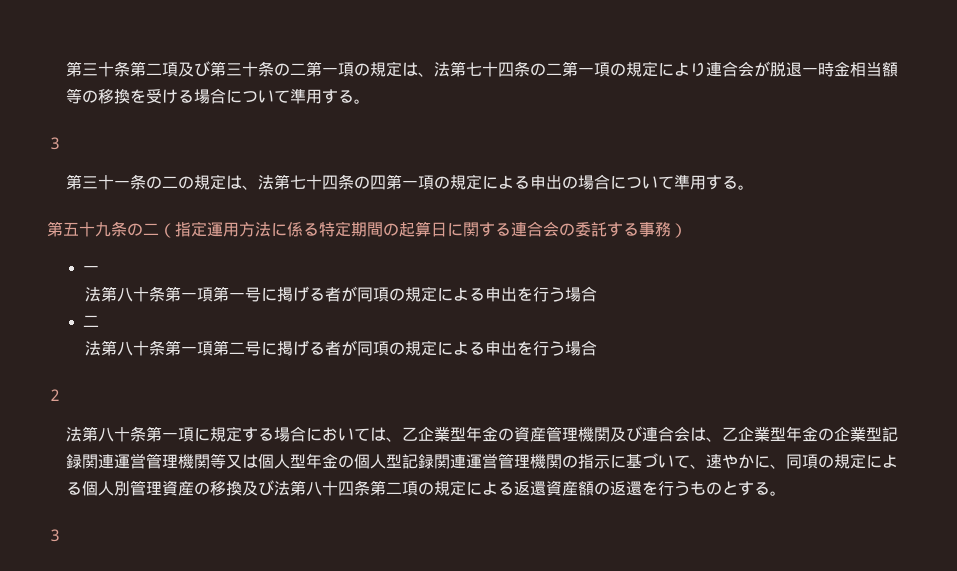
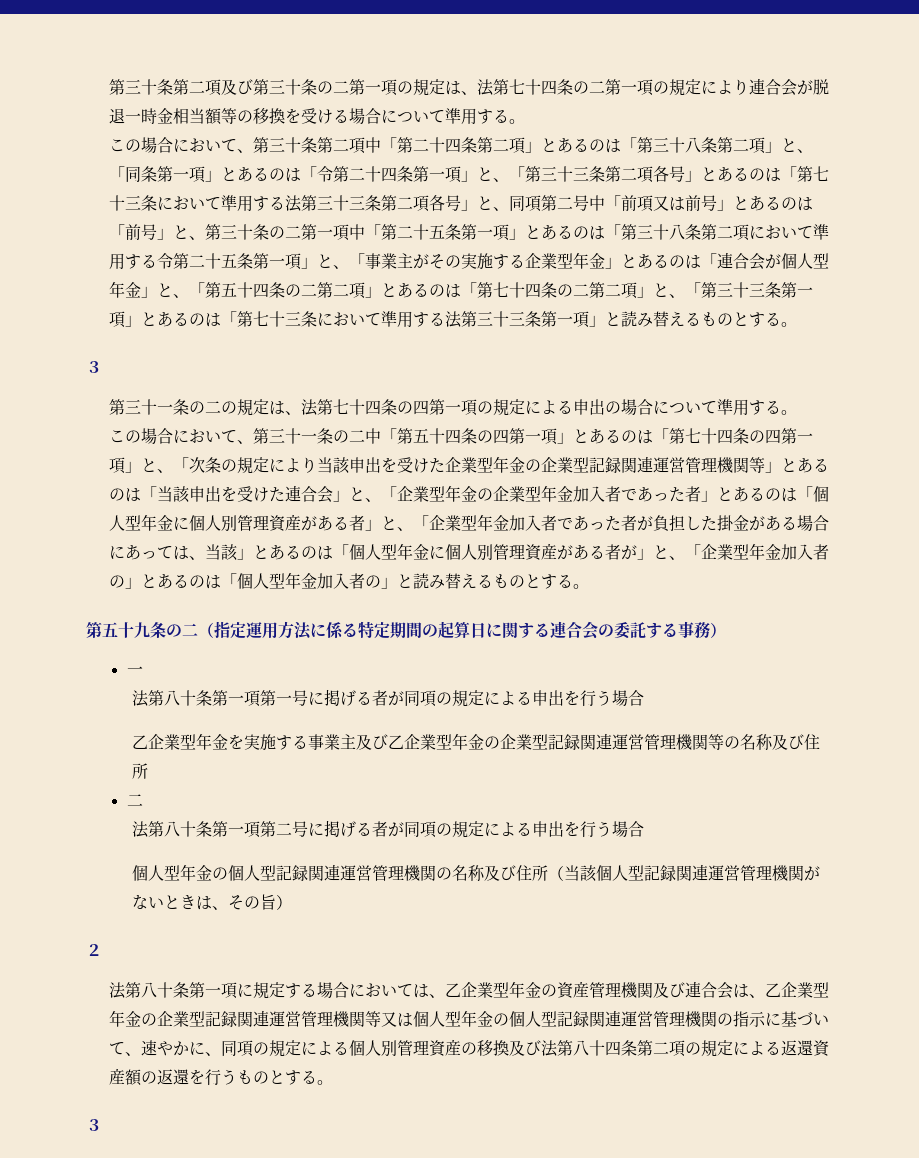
+ この場合において、第三十条第二項中「第二十四条第二項」とあるのは「第三十八条第二項」と、「同条第一項」とあるのは「令第二十四条第一項」と、「第三十三条第二項各号」とあるのは「第七十三条において準用する法第三十三条第二項各号」と、同項第二号中「前項又は前号」とあるのは「前号」と、第三十条の二第一項中「第二十五条第一項」とあるのは「第三十八条第二項において準用する令第二十五条第一項」と、「事業主がその実施する企業型年金」とあるのは「連合会が個人型年金」と、「第五十四条の二第二項」とあるのは「第七十四条の二第二項」と、「第三十三条第一項」とあるのは「第七十三条において準用する法第三十三条第一項」と読み替えるものとする。
+ この場合において、第三十一条の二中「第五十四条の四第一項」とあるのは「第七十四条の四第一項」と、「次条の規定により当該申出を受けた企業型年金の企業型記録関連運営管理機関等」とあるのは「当該申出を受けた連合会」と、「企業型年金の企業型年金加入者であった者」とあるのは「個人型年金に個人別管理資産がある者」と、「企業型年金加入者であった者が負担した掛金がある場合にあっては、当該」とあるのは「個人型年金に個人別管理資産がある者が」と、「企業型年金加入者の」とあるのは「個人型年金加入者の」と読み替えるものとする。
+ 乙企業型年金を実施する事業主及び乙企業型年金の企業型記録関連運営管理機関等の名称及び住所
+ 個人型年金の個人型記録関連運営管理機関の名称及び住所（当該個人型記録関連運営管理機関がないときは、その旨）

